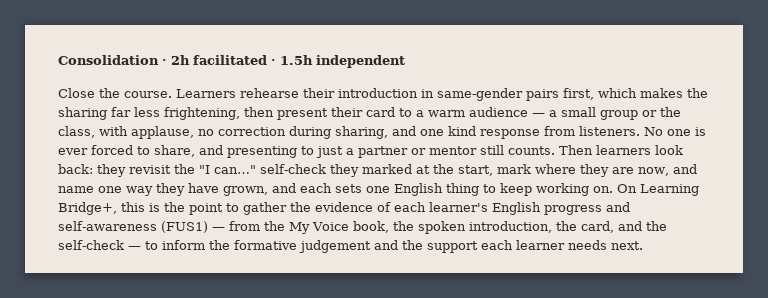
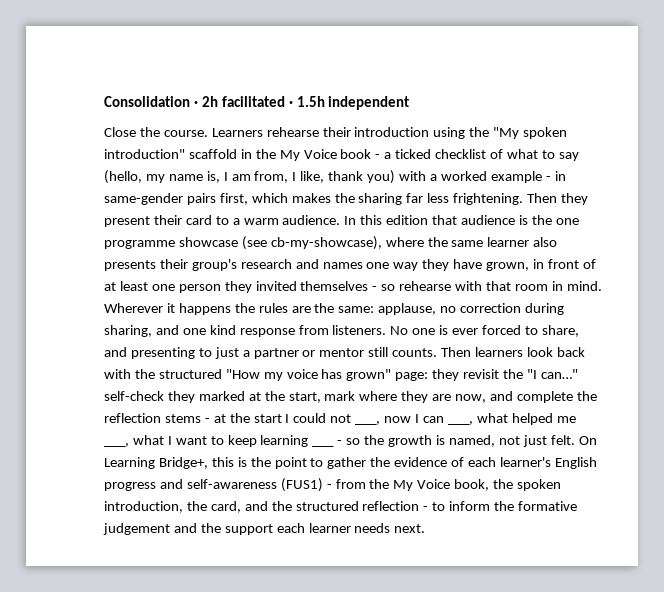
- Learners rehearse their introduction in same-gender pairs first, which makes the sharing far less frightening, then present their card to a warm audience — a small group or the class, with applause, no correction during sharing, and one kind response from listeners.
+ Learners rehearse their introduction using the "My spoken introduction" scaffold in the My Voice book - a ticked checklist of what to say (hello, my name is, I am from, I like, thank you) with a worked example - in same-gender pairs first, which makes the sharing far less frightening. Then they present their card to a warm audience. In this edition that audience is the one programme showcase (see cb-my-showcase), where the same learner also presents their group's research and names one way they have grown, in front of at least one person they invited themselves - so rehearse with that room in mind. Wherever it happens the rules are the same: applause, no correction during sharing, and one kind response from listeners.
- Then learners look back: they revisit the "I can…" self-check they marked at the start, mark where they are now, and name one way they have grown, and each sets one English thing to keep working on.
+ Then learners look back with the structured "How my voice has grown" page: they revisit the "I can…" self-check they marked at the start, mark where they are now, and complete the reflection stems - at the start I could not ___, now I can ___, what helped me ___, what I want to keep learning ___ - so the growth is named, not just felt.
- On Learning Bridge+, this is the point to gather the evidence of each learner's English progress and self-awareness (FUS1) — from the My Voice book, the spoken introduction, the card, and the self-check — to inform the formative judgement and the support each learner needs next.
+ On Learning Bridge+, this is the point to gather the evidence of each learner's English progress and self-awareness (FUS1) - from the My Voice book, the spoken introduction, the card, and the structured reflection - to inform the formative judgement and the support each learner needs next.

